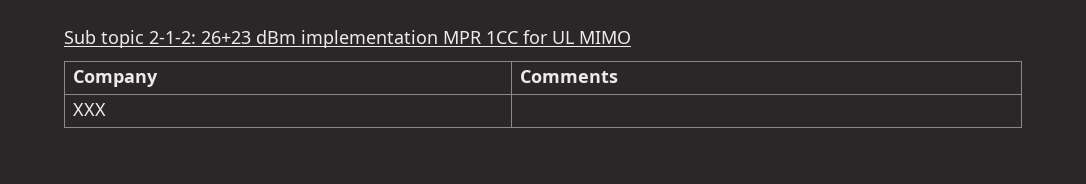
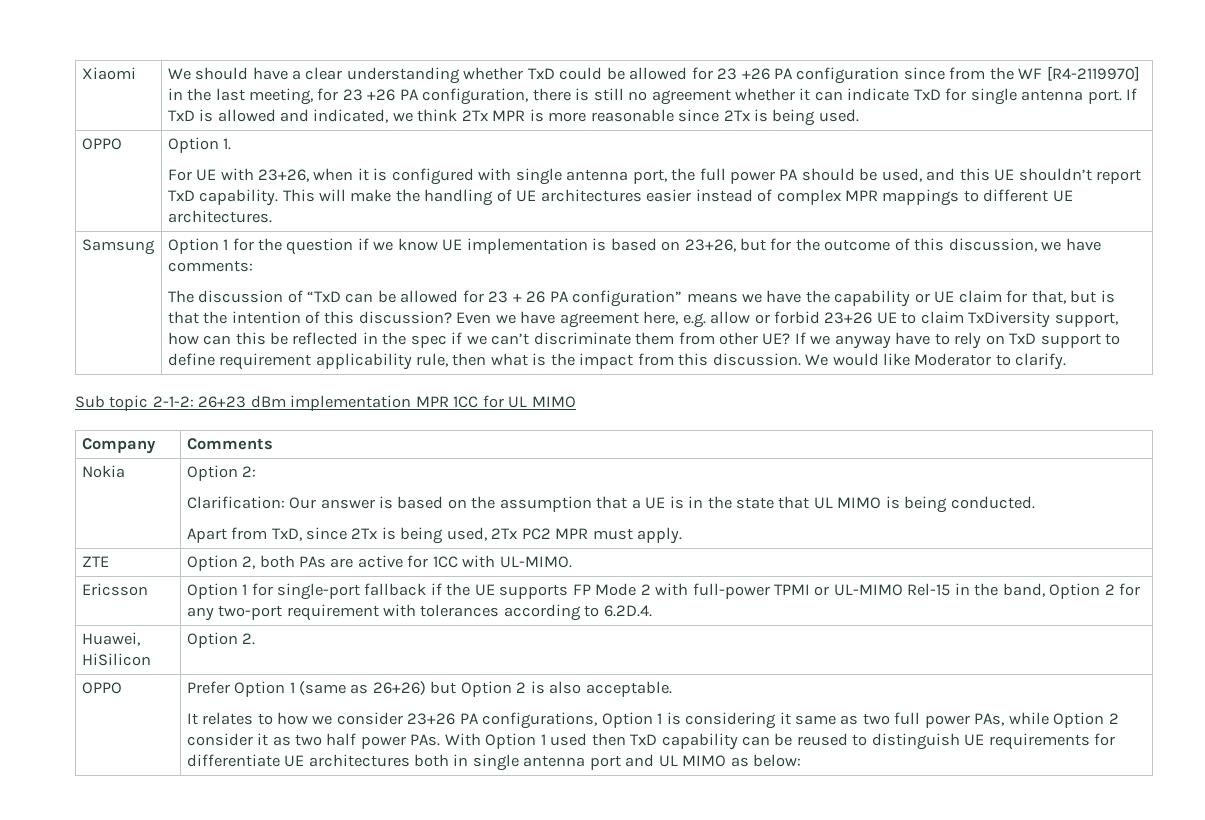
+ Xiaomi | We should have a clear understanding whether TxD could be allowed for 23 +26 PA configuration since from the WF [R4-2119970] in the last meeting, for 23 +26 PA configuration, there is still no agreement whether it can indicate TxD for single antenna port. If TxD is allowed and indicated, we think 2Tx MPR is more reasonable since 2Tx is being used.
+ OPPO | Option 1.
+ For UE with 23+26, when it is configured with single antenna port, the full power PA should be used, and this UE shouldn’t report TxD capability. This will make the handling of UE architectures easier instead of complex MPR mappings to different UE architectures.
+ Samsung | Option 1 for the question if we know UE implementation is based on 23+26, but for the outcome of this discussion, we have comments:
+ The discussion of “TxD can be allowed for 23 + 26 PA configuration” means we have the capability or UE claim for that, but is that the intention of this discussion? Even we have agreement here, e.g. allow or forbid 23+26 UE to claim TxDiversity support, how can this be reflected in the spec if we can’t discriminate them from other UE? If we anyway have to rely on TxD support to define requirement applicability rule, then what is the impact from this discussion. We would like Moderator to clarify.
- XXX |
+ Nokia | Option 2:
+ Clarification: Our answer is based on the assumption that a UE is in the state that UL MIMO is being conducted.
+ Apart from TxD, since 2Tx is being used, 2Tx PC2 MPR must apply.
+ ZTE | Option 2, both PAs are active for 1CC with UL-MIMO.
+ Ericsson | Option 1 for single-port fallback if the UE supports FP Mode 2 with full-power TPMI or UL-MIMO Rel-15 in the band, Option 2 for any two-port requirement with tolerances according to 6.2D.4.
+ Huawei, HiSilicon | Option 2.
+ OPPO | Prefer Option 1 (same as 26+26) but Option 2 is also acceptable.
+ It relates to how we consider 23+26 PA configurations, Option 1 is considering it same as two full power PAs, while Option 2 consider it as two half power PAs. With Option 1 used then TxD capability can be reused to distinguish UE requirements for differentiate UE architectures both in single antenna port and UL MIMO as below:

